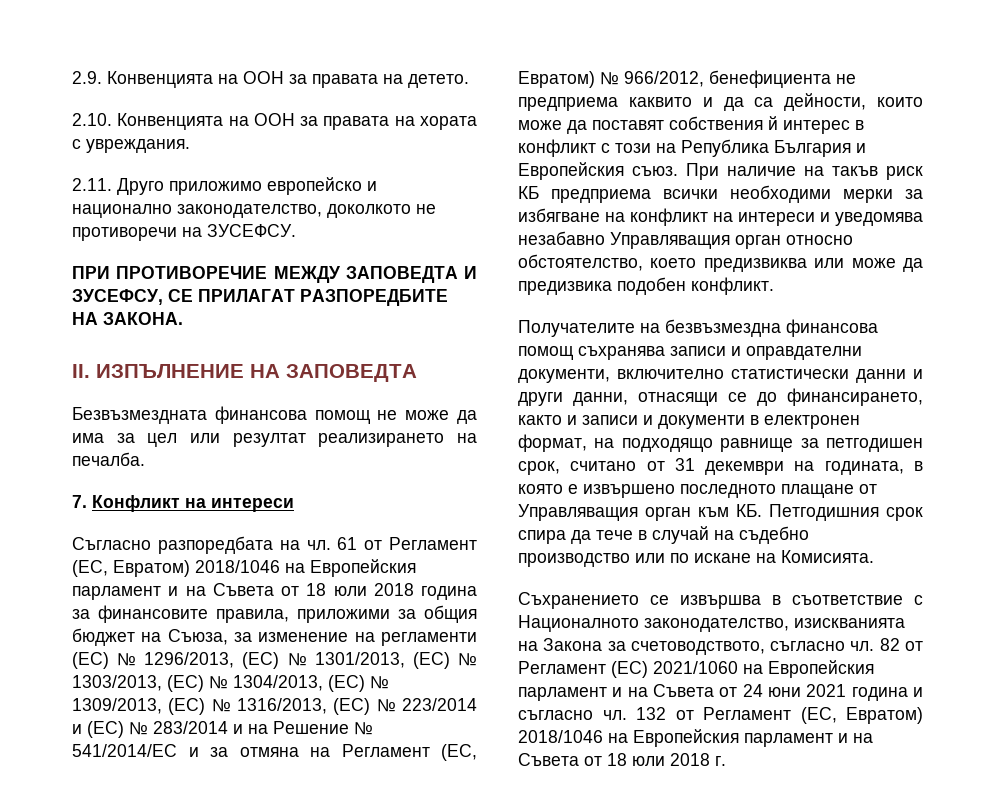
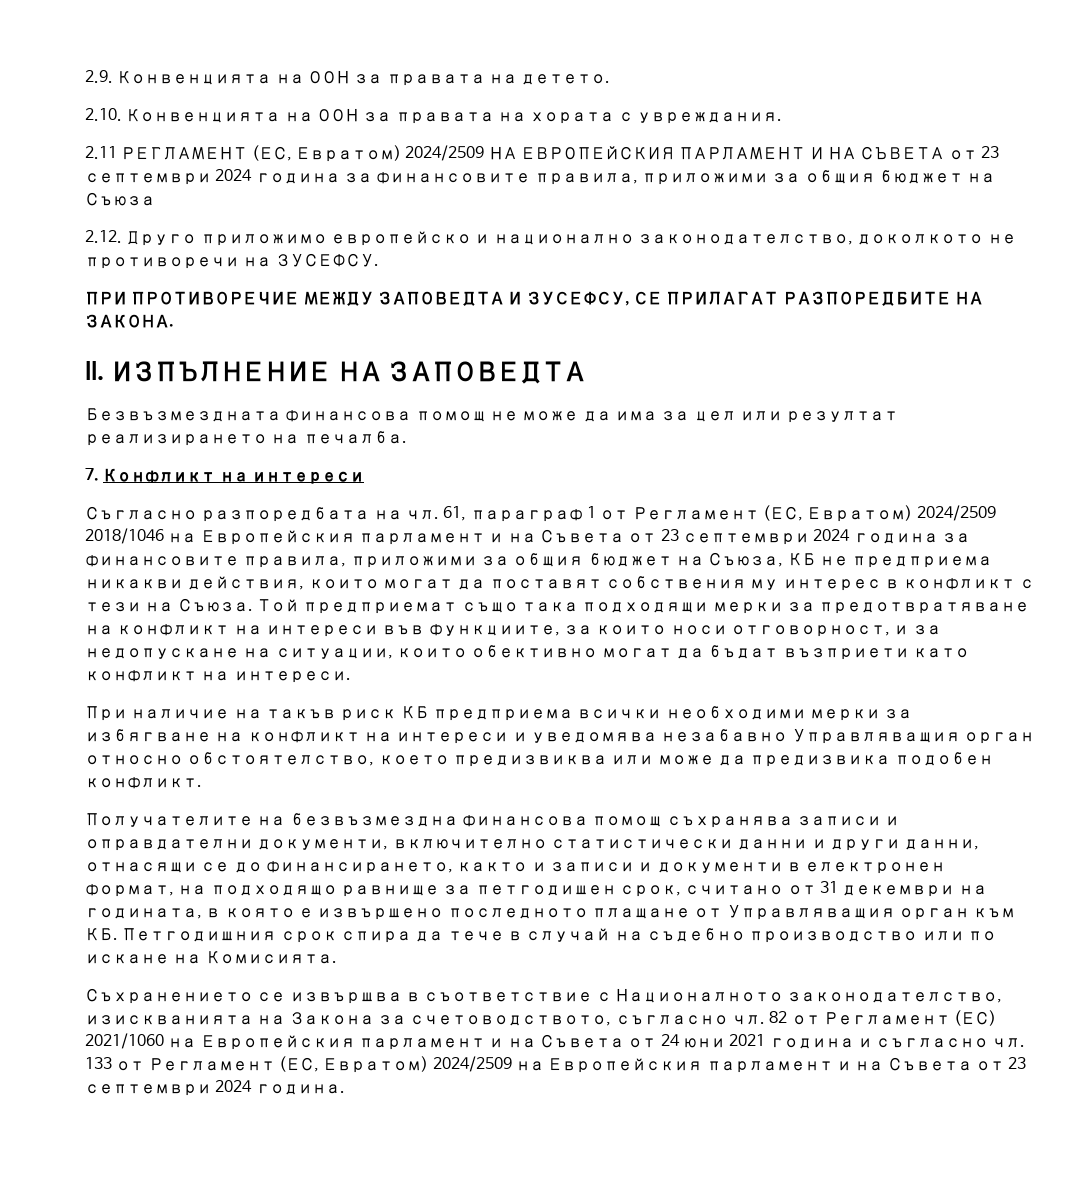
- 2.11. Друго приложимо европейско и национално законодателство, доколкото не противоречи на ЗУСЕФСУ.
+ 2.11 РЕГЛАМЕНТ (ЕС, Евратом) 2024/2509 НА ЕВРОПЕЙСКИЯ ПАРЛАМЕНТ И НА СЪВЕТА от 23 септември 2024 година за финансовите правила, приложими за общия бюджет на Съюза
+ 2.12. Друго приложимо европейско и национално законодателство, доколкото не противоречи на ЗУСЕФСУ.
- 61 от Регламент (ЕС, Евратом) 2018/1046 на Европейския парламент и на Съвета от 18 юли 2018 година за финансовите правила, приложими за общия бюджет на Съюза, за изменение на регламенти (ЕС) № 1296/2013, (ЕС) № 1301/2013, (ЕС) № 1303/2013, (ЕС) № 1304/2013, (ЕС) № 1309/2013, (ЕС) № 1316/2013, (ЕС) № 223/2014 и (ЕС) № 283/2014 и на Решение № 541/2014/ЕС и за отмяна на Регламент (ЕС, Евратом) № 966/2012, бенефициента не предприема каквито и да са дейности, които може да поставят собствения й интерес в конфликт с този на Република България и Европейския съюз. При наличие на такъв риск КБ предприема всички необходими мерки за избягване на конфликт на интереси и уведомява незабавно Управляващия орган относно обстоятелство, което предизвиква или може да предизвика подобен конфликт.
+ 61, параграф 1 от Регламент (ЕС, Евратом) 2024/2509 2018/1046 на Европейския парламент и на Съвета от 23 септември 2024 година за финансовите правила, приложими за общия бюджет на Съюза, КБ не предприема никакви действия, които могат да поставят собствения му интерес в конфликт с тези на Съюза. Той предприемат също така подходящи мерки за предотвратяване на конфликт на интереси във функциите, за които носи отговорност, и за недопускане на ситуации, които обективно могат да бъдат възприети като конфликт на интереси.
+ При наличие на такъв риск КБ предприема всички необходими мерки за избягване на конфликт на интереси и уведомява незабавно Управляващия орган относно обстоятелство, което предизвиква или може да предизвика подобен конфликт.
- 132 от Регламент (ЕС, Евратом) 2018/1046 на Европейския парламент и на Съвета от 18 юли 2018 г.
+ 133 от Регламент (ЕС, Евратом) 2024/2509 на Европейския парламент и на Съвета от 23 септември 2024 година.

